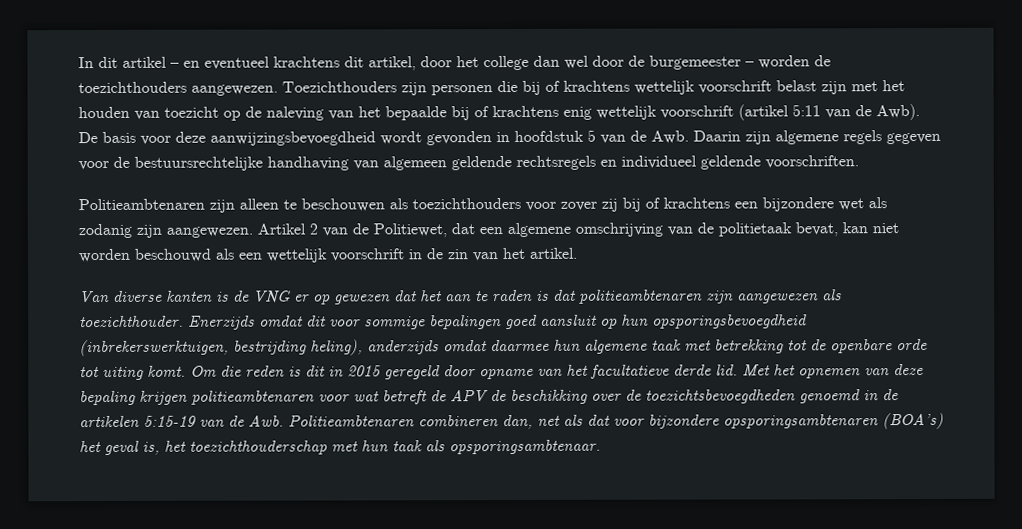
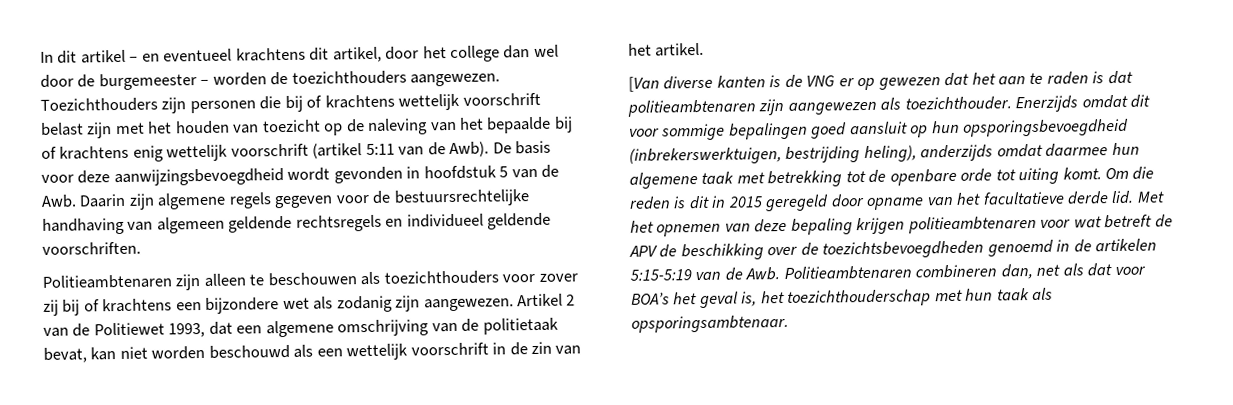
- Artikel 2 van de Politiewet, dat een algemene omschrijving van de politietaak bevat, kan niet worden beschouwd als een wettelijk voorschrift in de zin van het artikel.
+ Artikel 2 van de Politiewet 1993, dat een algemene omschrijving van de politietaak bevat, kan niet worden beschouwd als een wettelijk voorschrift in de zin van het artikel.
- Van diverse kanten is de VNG er op gewezen dat het aan te raden is dat politieambtenaren zijn aangewezen als toezichthouder.
+ [Van diverse kanten is de VNG er op gewezen dat het aan te raden is dat politieambtenaren zijn aangewezen als toezichthouder.
- Met het opnemen van deze bepaling krijgen politieambtenaren voor wat betreft de APV de beschikking over de toezichtsbevoegdheden genoemd in de artikelen 5:15-19 van de Awb. Politieambtenaren combineren dan, net als dat voor bijzondere opsporingsambtenaren (BOA’s) het geval is, het toezichthouderschap met hun taak als opsporingsambtenaar.
+ Met het opnemen van deze bepaling krijgen politieambtenaren voor wat betreft de APV de beschikking over de toezichtsbevoegdheden genoemd in de artikelen 5:15-5:19 van de Awb. Politieambtenaren combineren dan, net als dat voor BOA’s het geval is, het toezichthouderschap met hun taak als opsporingsambtenaar.

